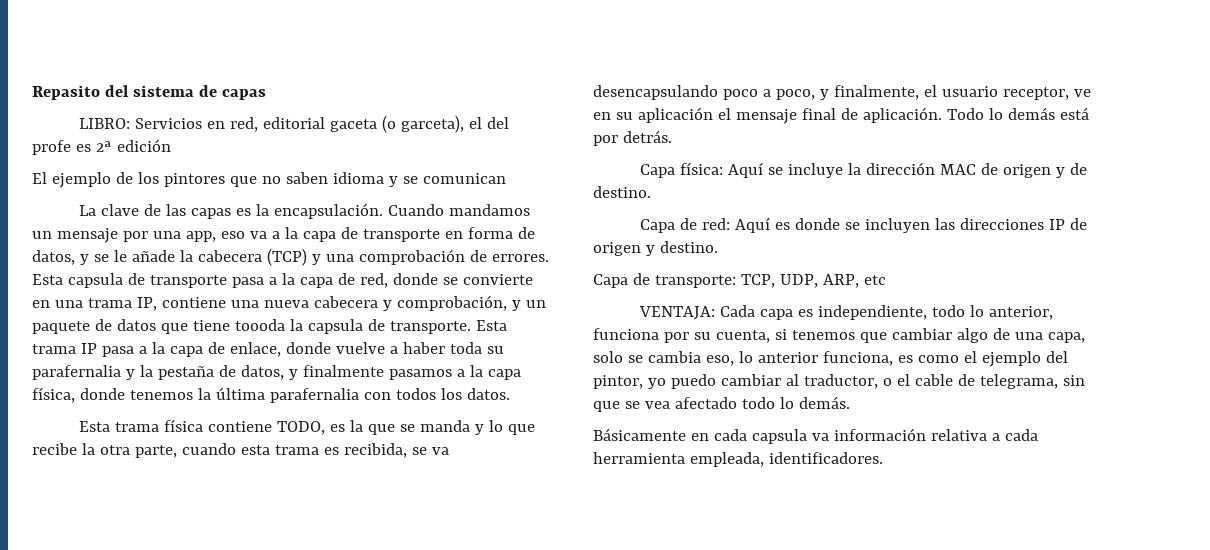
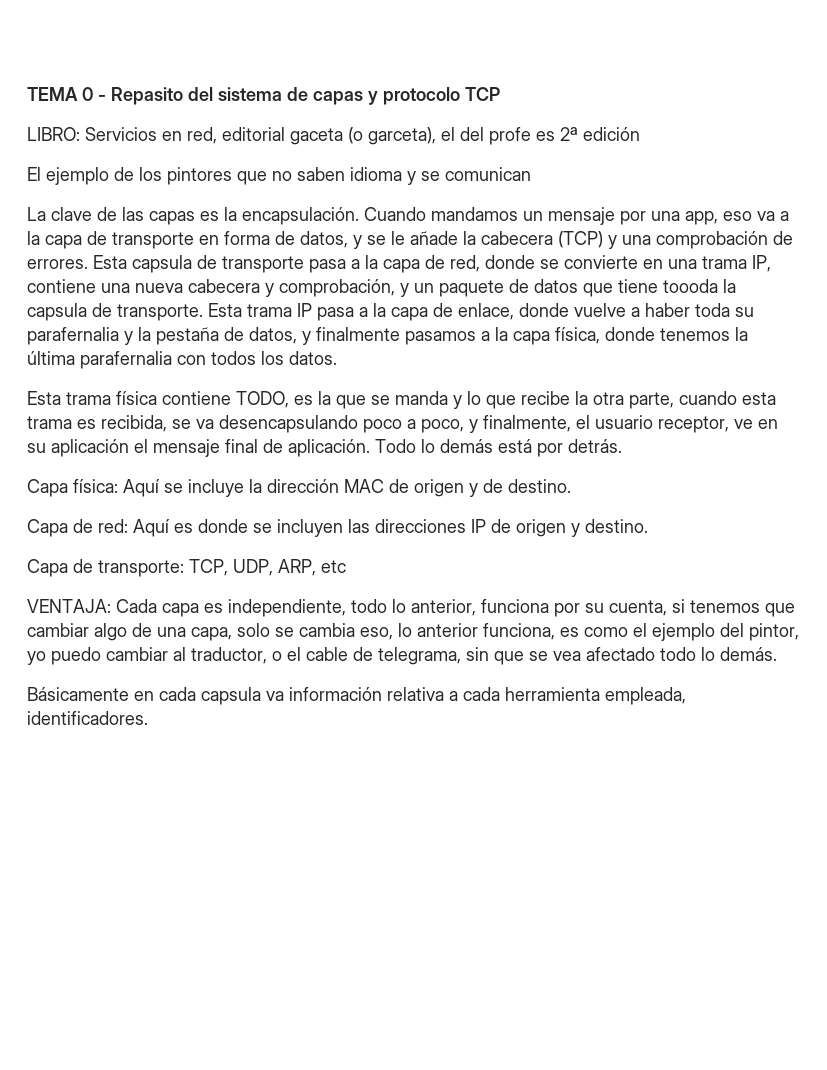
- Repasito del sistema de capas
+ TEMA 0 - Repasito del sistema de capas y protocolo TCP

